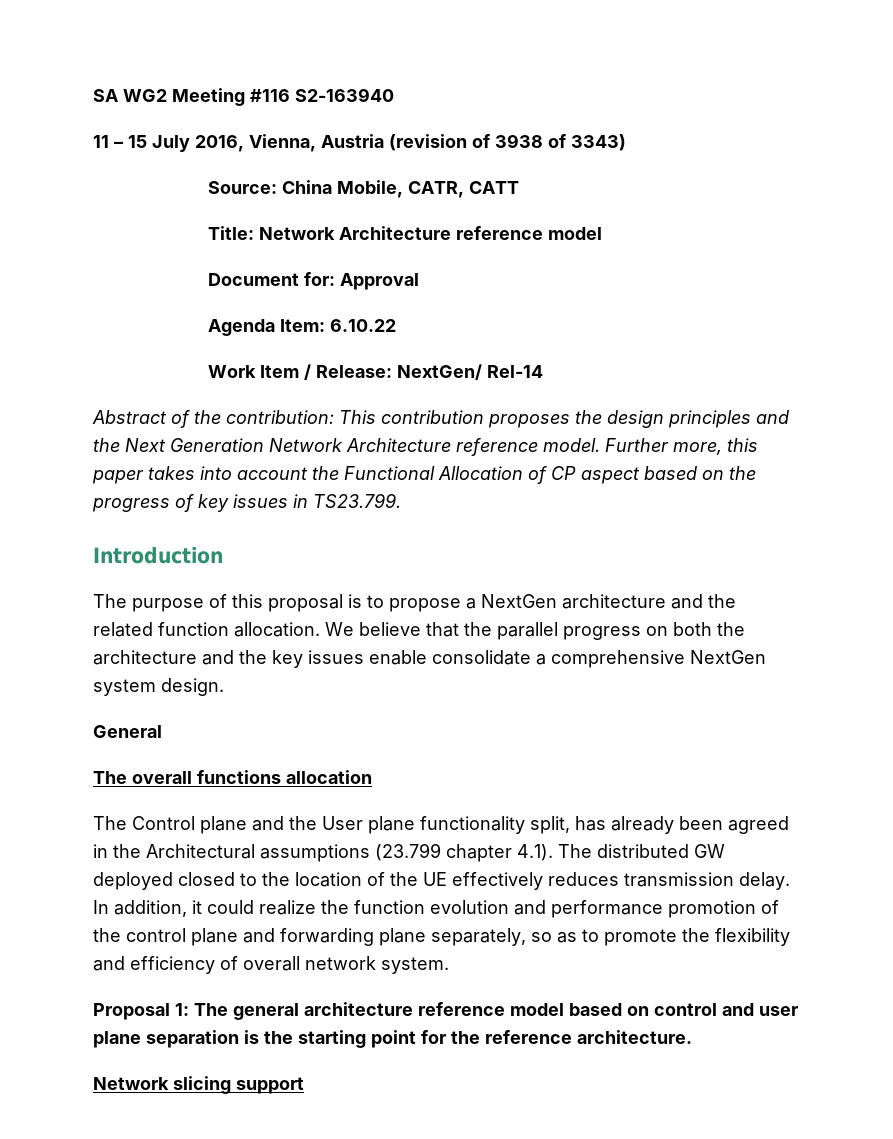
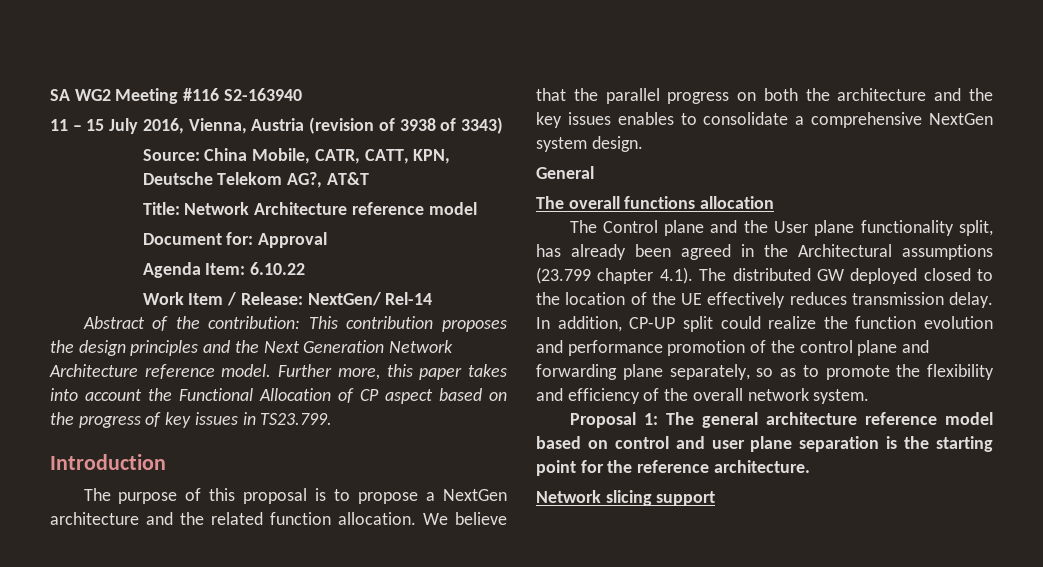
- Source: China Mobile, CATR, CATT
+ Source: China Mobile, CATR, CATT, KPN, Deutsche Telekom AG?, AT&T
- We believe that the parallel progress on both the architecture and the key issues enable consolidate a comprehensive NextGen system design.
+ We believe that the parallel progress on both the architecture and the key issues enables to consolidate a comprehensive NextGen system design.
- In addition, it could realize the function evolution and performance promotion of the control plane and forwarding plane separately, so as to promote the flexibility and efficiency of overall network system.
+ In addition, CP-UP split could realize the function evolution and performance promotion of the control plane and forwarding plane separately, so as to promote the flexibility and efficiency of the overall network system.

